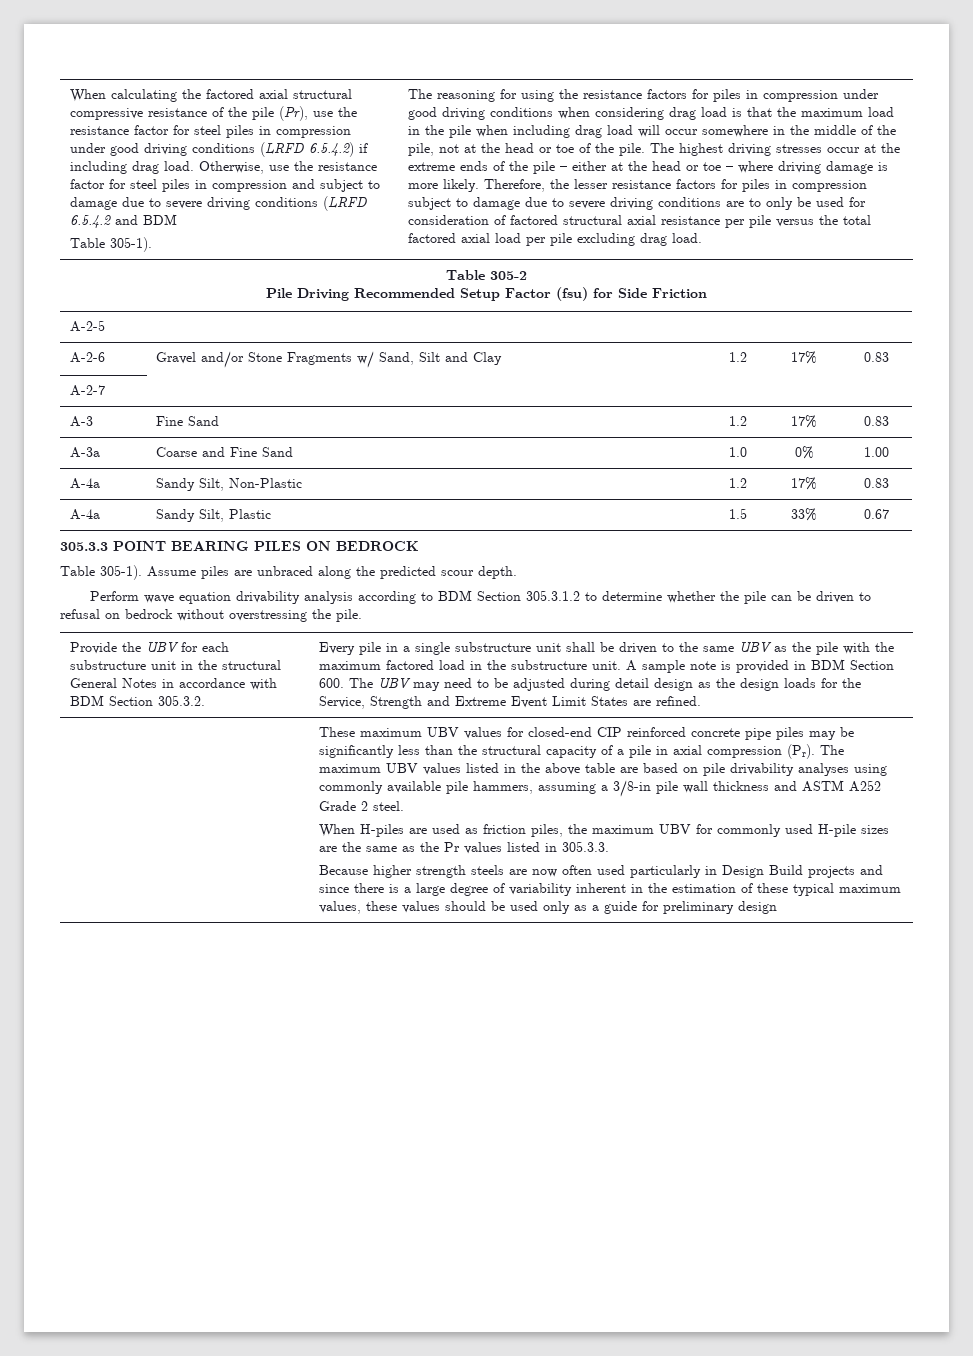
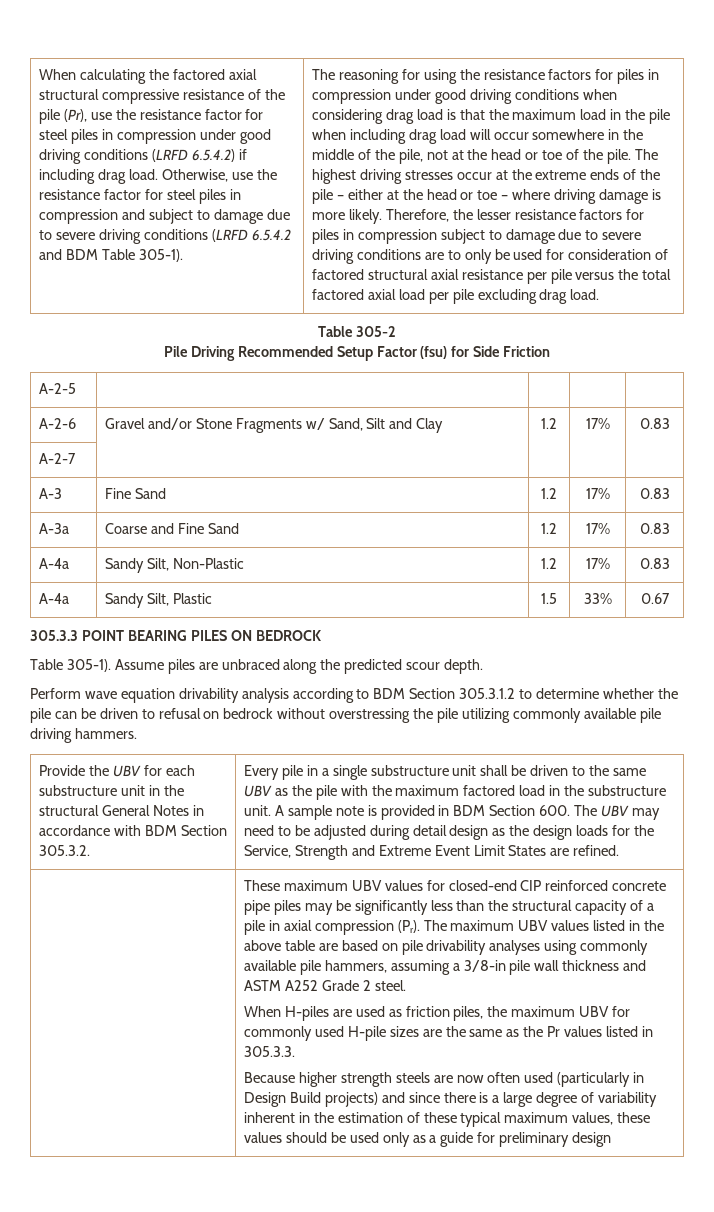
- Otherwise, use the resistance factor for steel piles in compression and subject to damage due to severe driving conditions (LRFD 6.5.4.2 and BDM
- Table 305-1).
+ Otherwise, use the resistance factor for steel piles in compression and subject to damage due to severe driving conditions (LRFD 6.5.4.2 and BDM Table 305-1).
- A-3a | Coarse and Fine Sand | 1.0 | 0% | 1.00
+ A-3a | Coarse and Fine Sand | 1.2 | 17% | 0.83
- Perform wave equation drivability analysis according to BDM Section 305.3.1.2 to determine whether the pile can be driven to refusal on bedrock without overstressing the pile.
+ Perform wave equation drivability analysis according to BDM Section 305.3.1.2 to determine whether the pile can be driven to refusal on bedrock without overstressing the pile utilizing commonly available pile driving hammers.
- Because higher strength steels are now often used particularly in Design Build projects and since there is a large degree of variability inherent in the estimation of these typical maximum values, these values should be used only as a guide for preliminary design
+ Because higher strength steels are now often used (particularly in Design Build projects) and since there is a large degree of variability inherent in the estimation of these typical maximum values, these values should be used only as a guide for preliminary design

